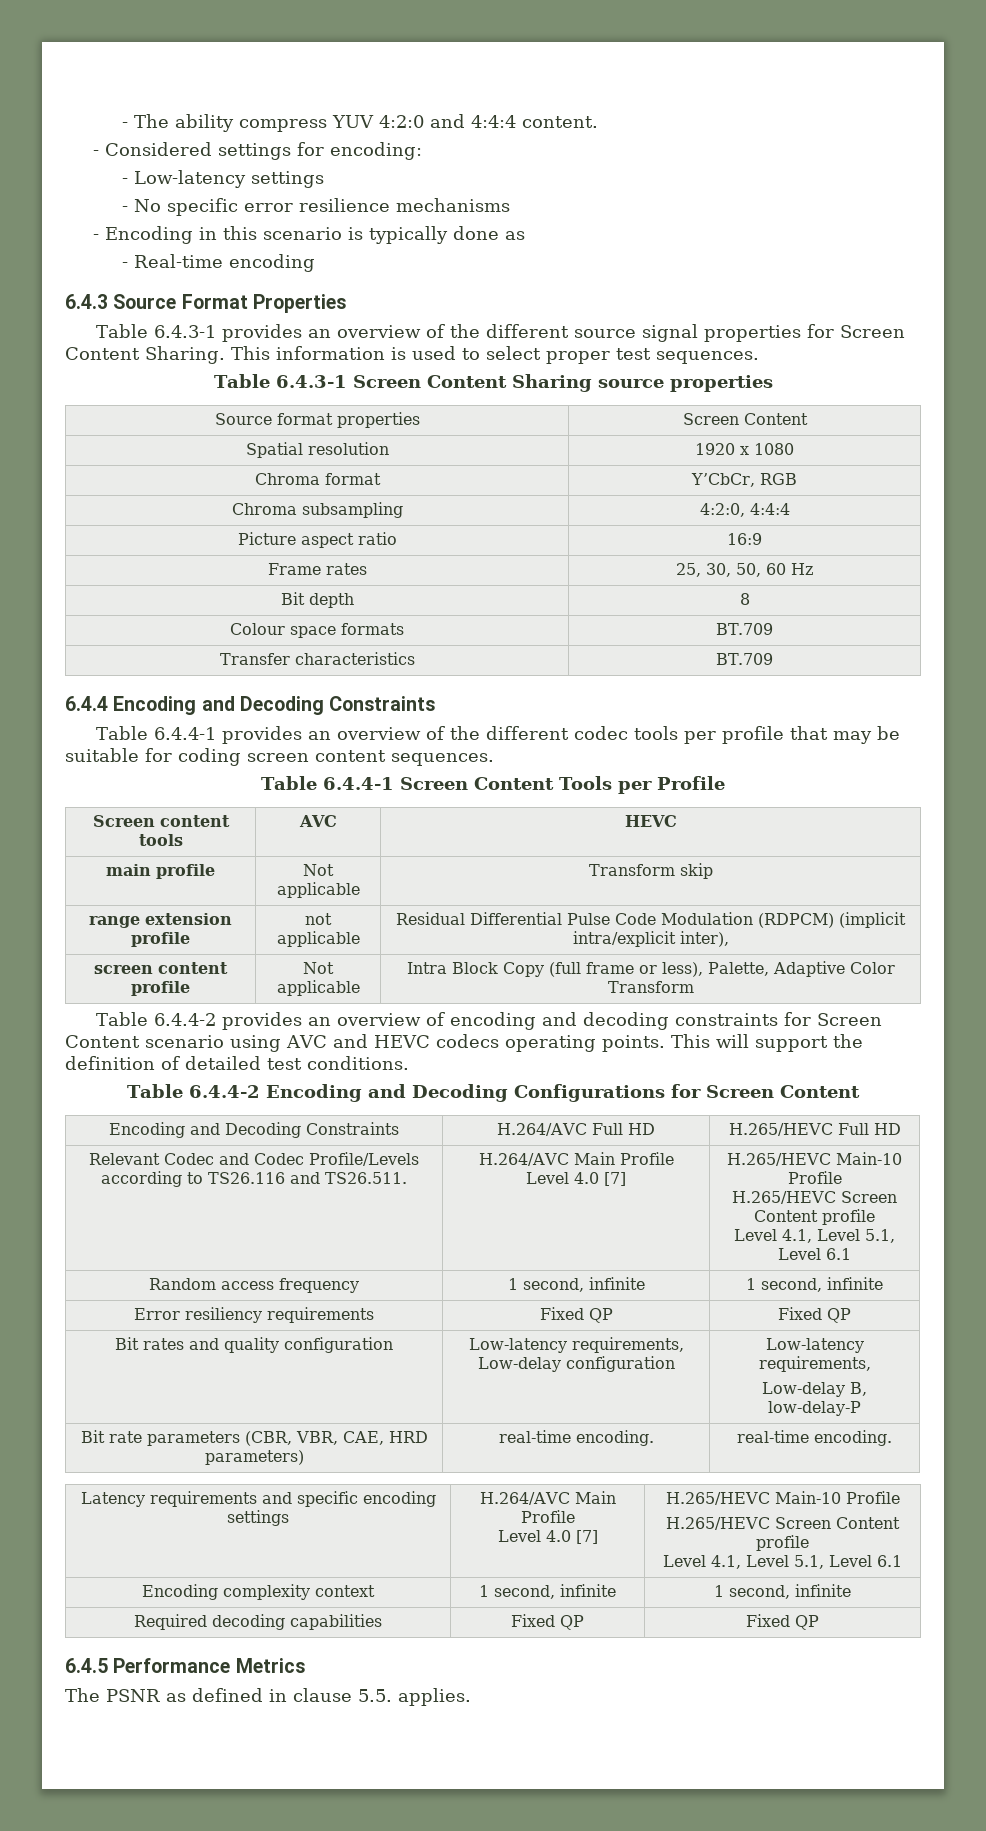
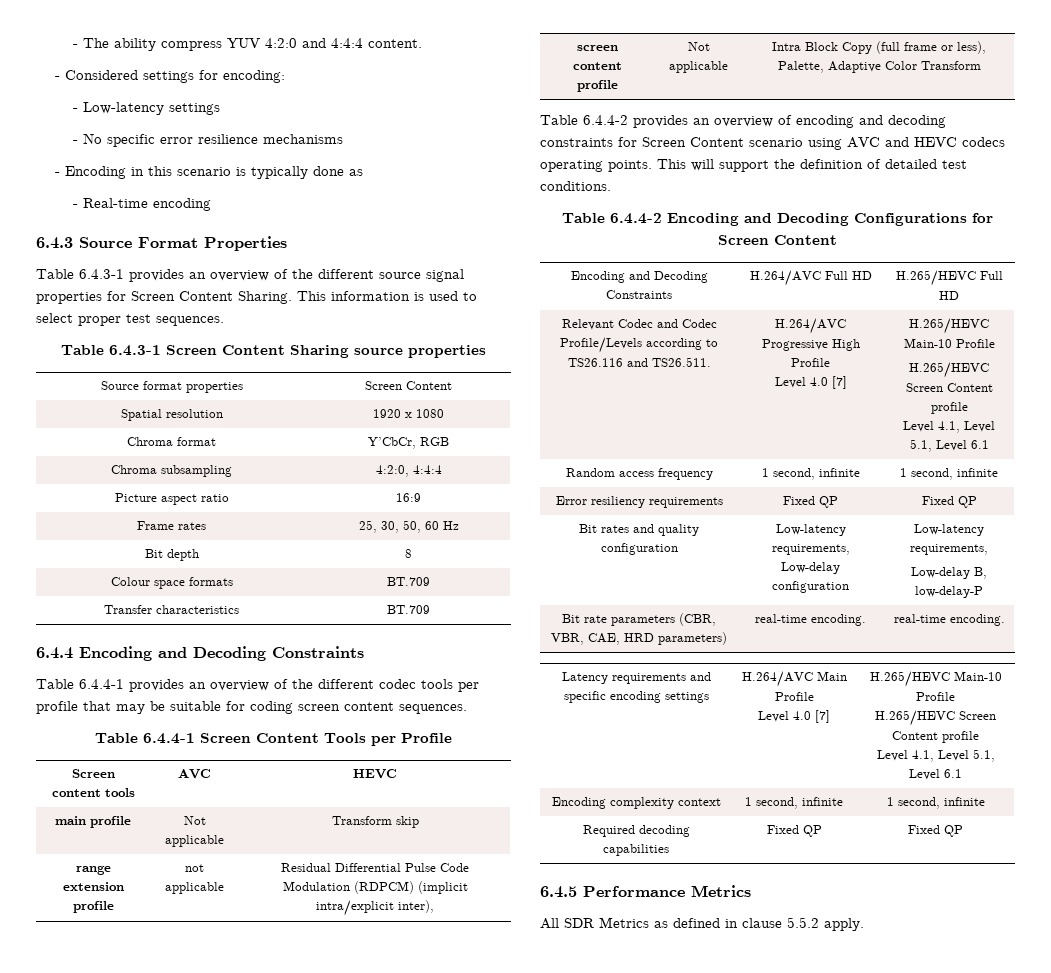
- Relevant Codec and Codec Profile/Levels according to TS26.116 and TS26.511. | H.264/AVC Main Profile
+ Relevant Codec and Codec Profile/Levels according to TS26.116 and TS26.511. | H.264/AVC Progressive High Profile
- The PSNR as defined in clause 5.5. applies.
+ All SDR Metrics as defined in clause 5.5.2 apply.

